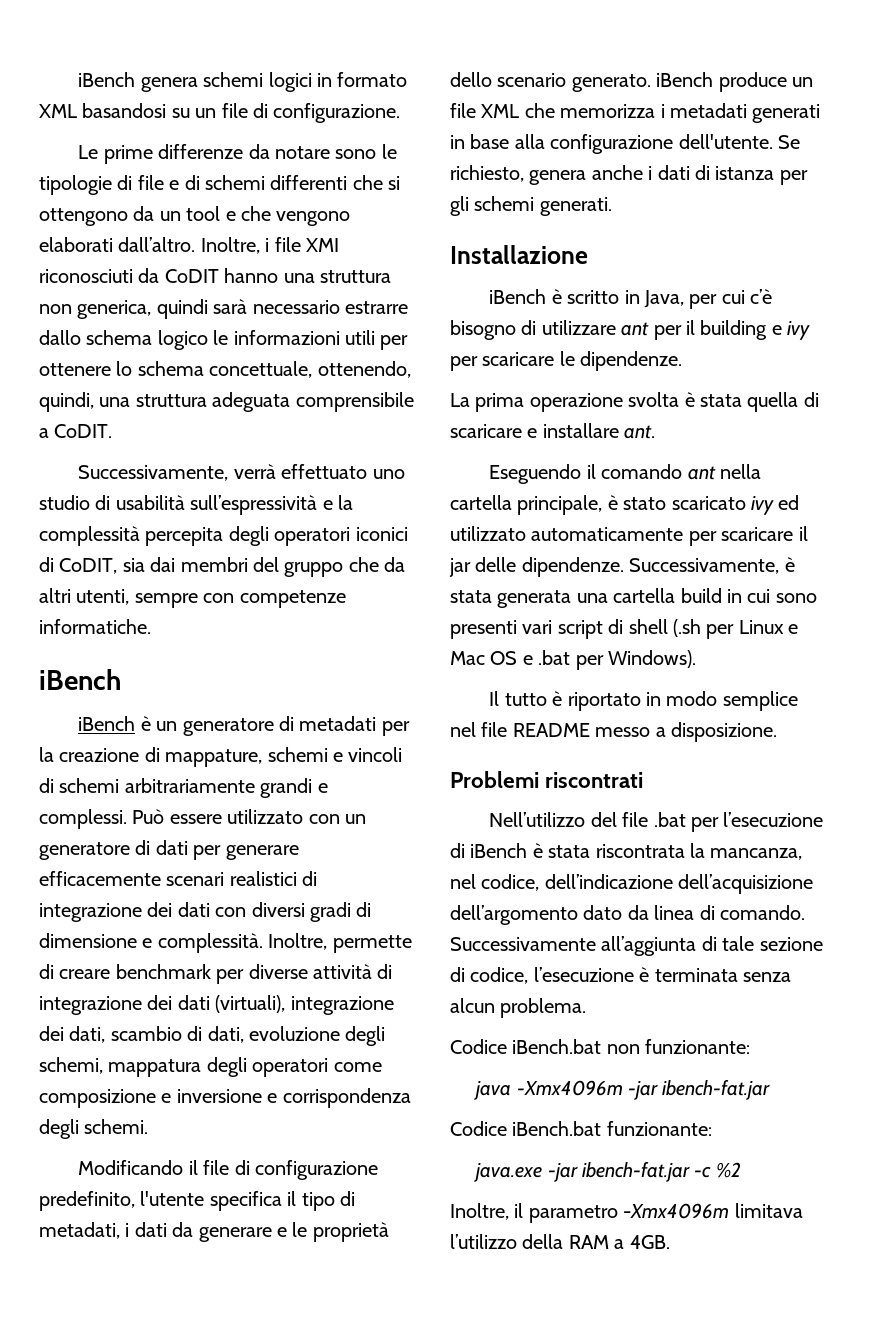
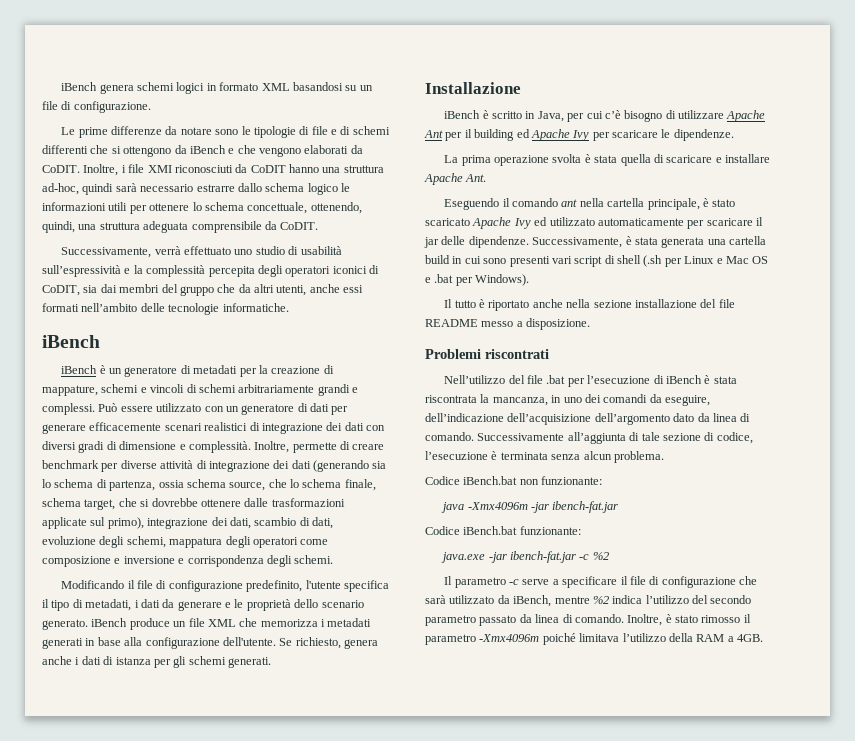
- Le prime differenze da notare sono le tipologie di file e di schemi differenti che si ottengono da un tool e che vengono elaborati dall’altro.
+ Le prime differenze da notare sono le tipologie di file e di schemi differenti che si ottengono da iBench e che vengono elaborati da CoDIT.
- Inoltre, i file XMI riconosciuti da CoDIT hanno una struttura non generica, quindi sarà necessario estrarre dallo schema logico le informazioni utili per ottenere lo schema concettuale, ottenendo, quindi, una struttura adeguata comprensibile a CoDIT.
+ Inoltre, i file XMI riconosciuti da CoDIT hanno una struttura ad-hoc, quindi sarà necessario estrarre dallo schema logico le informazioni utili per ottenere lo schema concettuale, ottenendo, quindi, una struttura adeguata comprensibile da CoDIT.
- Successivamente, verrà effettuato uno studio di usabilità sull’espressività e la complessità percepita degli operatori iconici di CoDIT, sia dai membri del gruppo che da altri utenti, sempre con competenze informatiche.
+ Successivamente, verrà effettuato uno studio di usabilità sull’espressività e la complessità percepita degli operatori iconici di CoDIT, sia dai membri del gruppo che da altri utenti, anche essi formati nell’ambito delle tecnologie informatiche.
- Inoltre, permette di creare benchmark per diverse attività di integrazione dei dati (virtuali), integrazione dei dati, scambio di dati, evoluzione degli schemi, mappatura degli operatori come composizione e inversione e corrispondenza degli schemi.
+ Inoltre, permette di creare benchmark per diverse attività di integrazione dei dati (generando sia lo schema di partenza, ossia schema source, che lo schema finale, schema target, che si dovrebbe ottenere dalle trasformazioni applicate sul primo), integrazione dei dati, scambio di dati, evoluzione degli schemi, mappatura degli operatori come composizione e inversione e corrispondenza degli schemi.
- iBench è scritto in Java, per cui c’è bisogno di utilizzare ant per il building e ivy per scaricare le dipendenze.
+ iBench è scritto in Java, per cui c’è bisogno di utilizzare Apache Ant per il building ed Apache Ivy per scaricare le dipendenze.
- La prima operazione svolta è stata quella di scaricare e installare ant.
+ La prima operazione svolta è stata quella di scaricare e installare Apache Ant.
- Eseguendo il comando ant nella cartella principale, è stato scaricato ivy ed utilizzato automaticamente per scaricare il jar delle dipendenze.
+ Eseguendo il comando ant nella cartella principale, è stato scaricato Apache Ivy ed utilizzato automaticamente per scaricare il jar delle dipendenze.
- Il tutto è riportato in modo semplice nel file README messo a disposizione.
+ Il tutto è riportato anche nella sezione installazione del file README messo a disposizione.
- Nell’utilizzo del file .bat per l’esecuzione di iBench è stata riscontrata la mancanza, nel codice, dell’indicazione dell’acquisizione dell’argomento dato da linea di comando.
+ Nell’utilizzo del file .bat per l’esecuzione di iBench è stata riscontrata la mancanza, in uno dei comandi da eseguire, dell’indicazione dell’acquisizione dell’argomento dato da linea di comando.
- Inoltre, il parametro -Xmx4096m limitava l’utilizzo della RAM a 4GB.
+ Il parametro -c serve a specificare il file di configurazione che sarà utilizzato da iBench, mentre %2 indica l’utilizzo del secondo parametro passato da linea di comando. Inoltre, è stato rimosso il parametro -Xmx4096m poiché limitava l’utilizzo della RAM a 4GB.

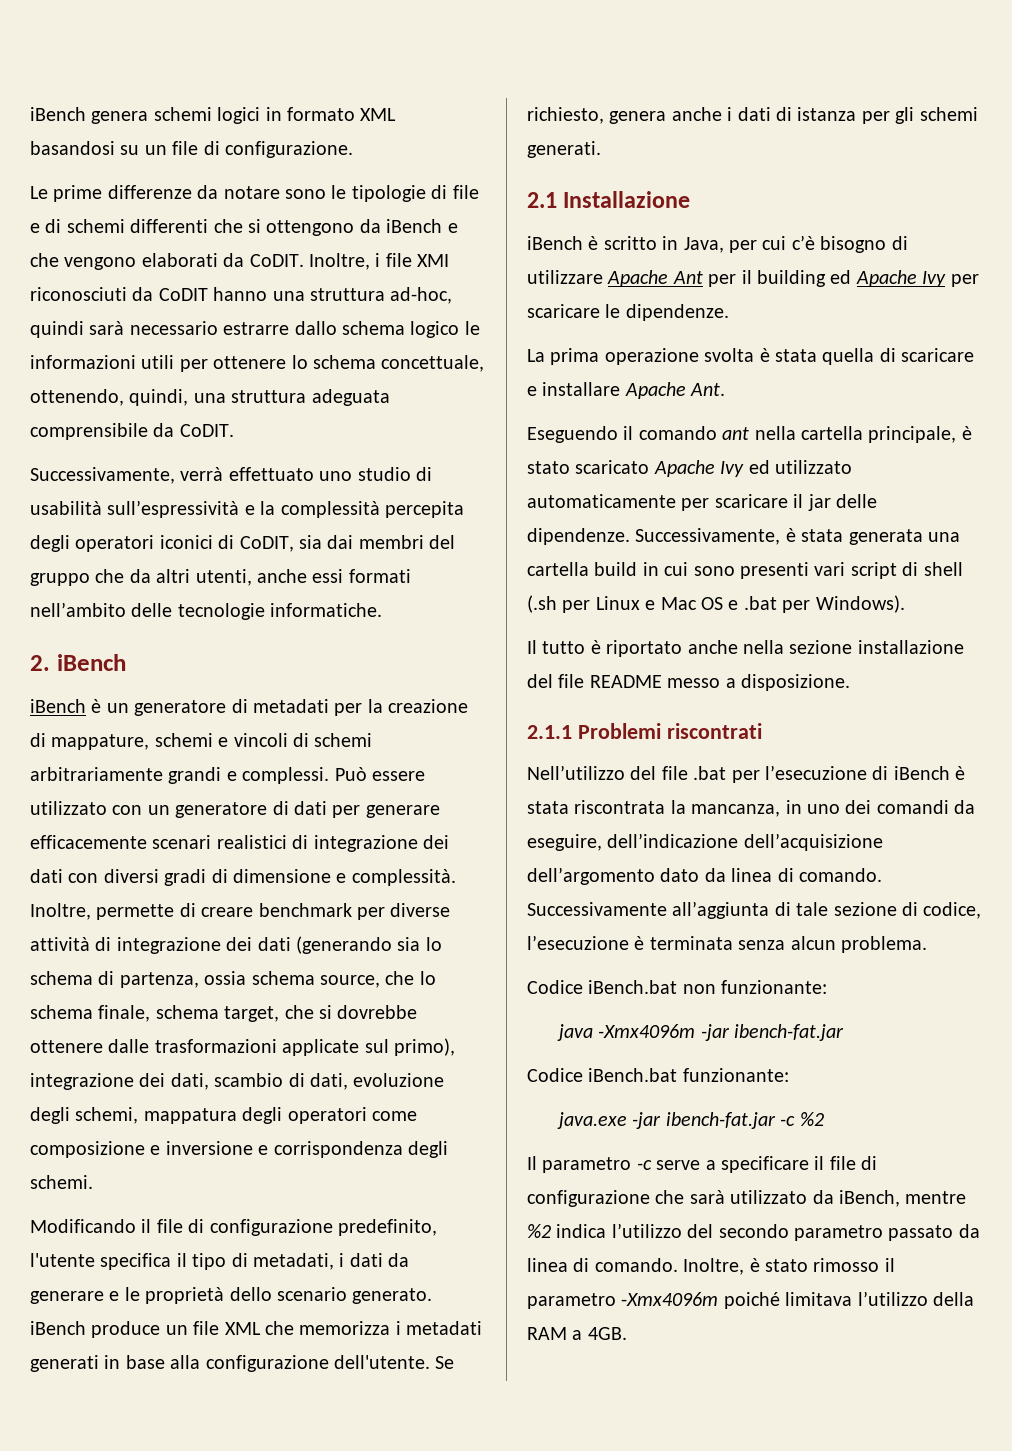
  Successivamente, verrà effettuato uno studio di usabilità sull’espressività e la complessità percepita degli operatori iconici di CoDIT, sia dai membri del gruppo che da altri utenti, anche essi formati nell’ambito delle tecnologie informatiche.
- iBench
+ 2. iBench
- Installazione
+ 2.1 Installazione
- Problemi riscontrati
+ 2.1.1 Problemi riscontrati

